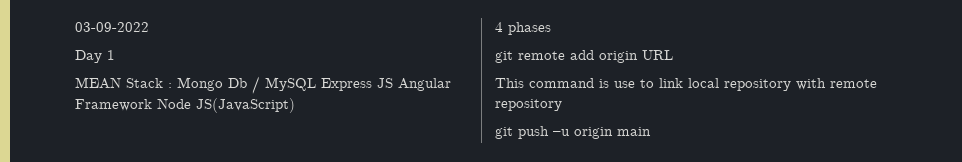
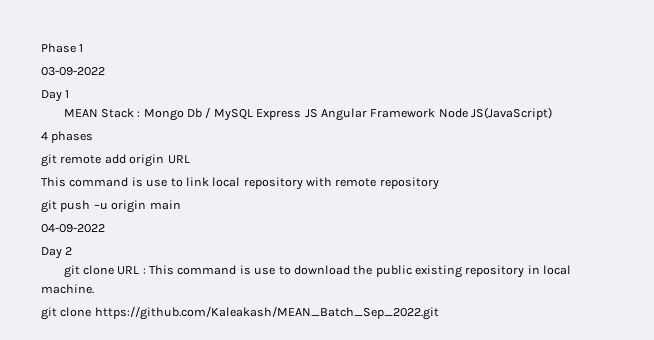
+ Phase 1
+ 04-09-2022
+ Day 2
+ git clone URL : This command is use to download the public existing repository in local machine.
+ git clone https://github.com/Kaleakash/MEAN_Batch_Sep_2022.git

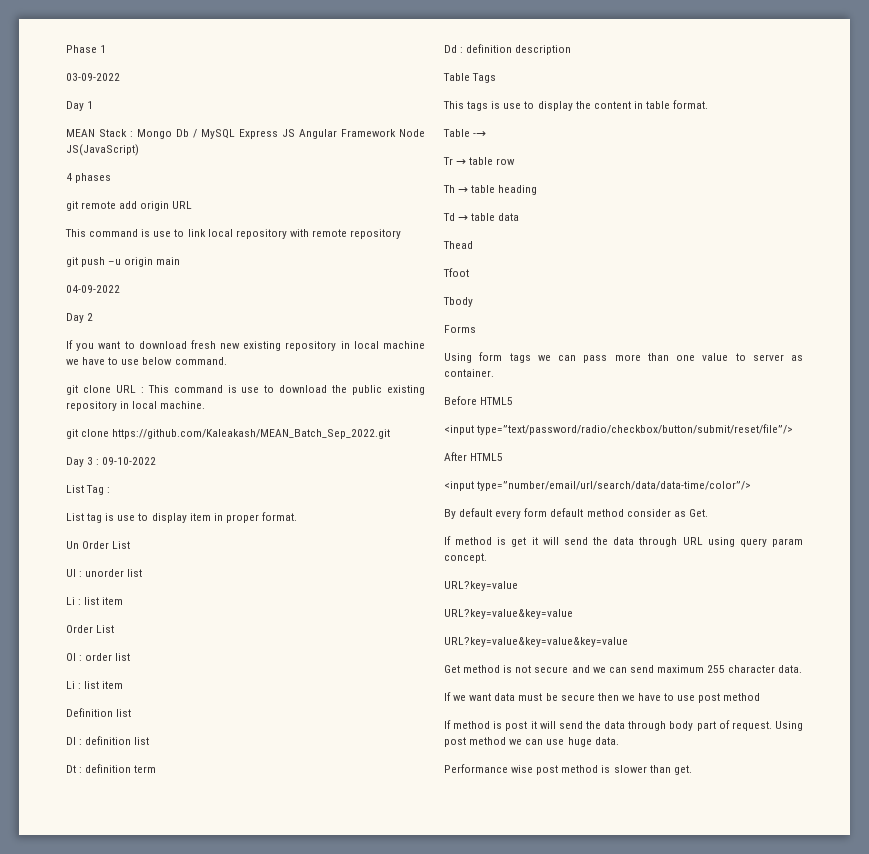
+ If you want to download fresh new existing repository in local machine we have to use below command.
+ Day 3 : 09-10-2022
+ List Tag :
+ List tag is use to display item in proper format.
+ Un Order List
+ Ul : unorder list
+ Li : list item
+ Order List
+ Ol : order list
+ Li : list item
+ Definition list
+ Dl : definition list
+ Dt : definition term
+ Dd : definition description
+ Table Tags
+ This tags is use to display the content in table format.
+ Table -→
+ Tr → table row
+ Th → table heading
+ Td → table data
+ Thead
+ Tfoot
+ Tbody
+ Forms
+ Using form tags we can pass more than one value to server as container.
+ Before HTML5
+ <input type=”text/password/radio/checkbox/button/submit/reset/file”/>
+ After HTML5
+ <input type=”number/email/url/search/data/data-time/color”/>
+ By default every form default method consider as Get.
+ If method is get it will send the data through URL using query param concept.
+ URL?key=value
+ URL?key=value&key=value
+ URL?key=value&key=value&key=value
+ Get method is not secure and we can send maximum 255 character data.
+ If we want data must be secure then we have to use post method
+ If method is post it will send the data through body part of request. Using post method we can use huge data.
+ Performance wise post method is slower than get.

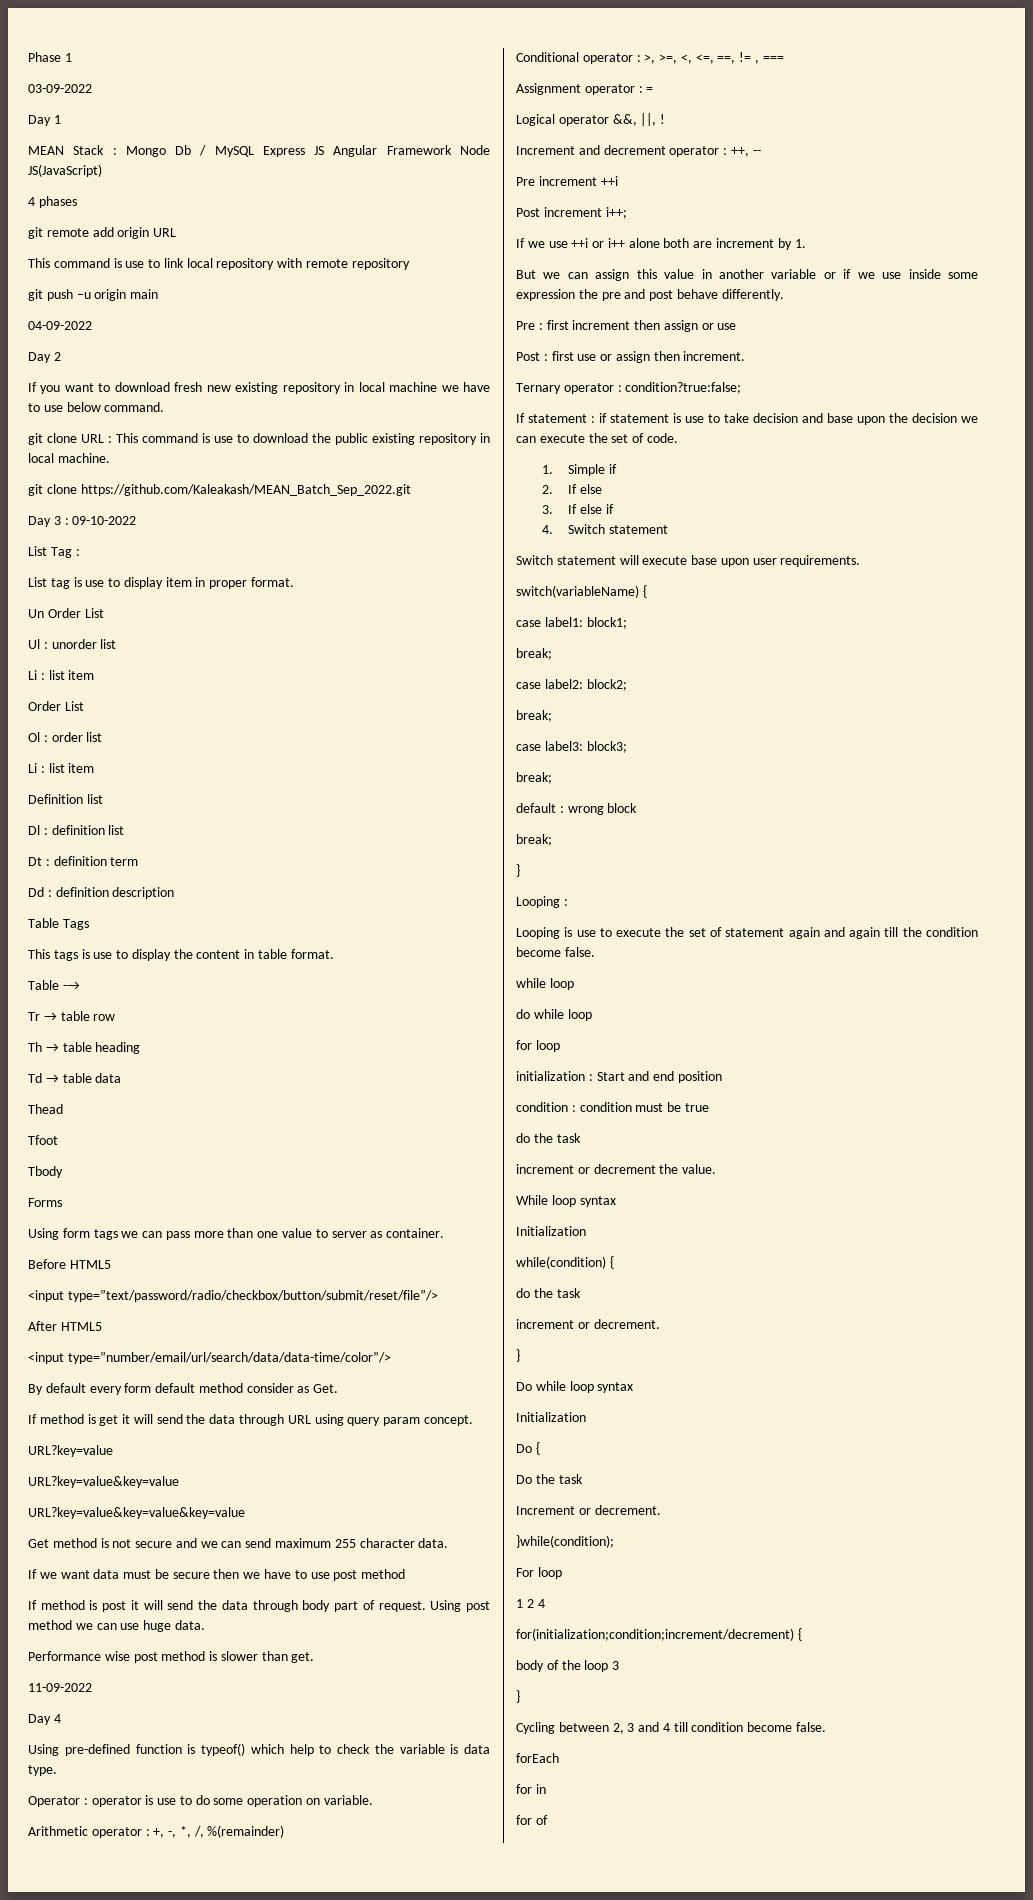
+ 11-09-2022
+ Day 4
+ Using pre-defined function is typeof() which help to check the variable is data type.
+ Operator : operator is use to do some operation on variable.
+ Arithmetic operator : +, -, *, /, %(remainder)
+ Conditional operator : >, >=, <, <=, ==, != , ===
+ Assignment operator : =
+ Logical operator &&, ||, !
+ Increment and decrement operator : ++, --
+ Pre increment ++i
+ Post increment i++;
+ If we use ++i or i++ alone both are increment by 1.
+ But we can assign this value in another variable or if we use inside some expression the pre and post behave differently.
+ Pre : first increment then assign or use
+ Post : first use or assign then increment.
+ Ternary operator : condition?true:false;
+ If statement : if statement is use to take decision and base upon the decision we can execute the set of code.
+ 1. Simple if
+ 2. If else
+ 3. If else if
+ 4. Switch statement
+ Switch statement will execute base upon user requirements.
+ switch(variableName) {
+ case label1: block1;
+ break;
+ case label2: block2;
+ break;
+ case label3: block3;
+ break;
+ default : wrong block
+ break;
+ }
+ Looping :
+ Looping is use to execute the set of statement again and again till the condition become false.
+ while loop
+ do while loop
+ for loop
+ initialization : Start and end position
+ condition : condition must be true
+ do the task
+ increment or decrement the value.
+ While loop syntax
+ Initialization
+ while(condition) {
+ do the task
+ increment or decrement.
+ }
+ Do while loop syntax
+ Initialization
+ Do {
+ Do the task
+ Increment or decrement.
+ }while(condition);
+ For loop
+ 1 2 4
+ for(initialization;condition;increment/decrement) {
+ body of the loop 3
+ }
+ Cycling between 2, 3 and 4 till condition become false.
+ forEach
+ for in
+ for of

